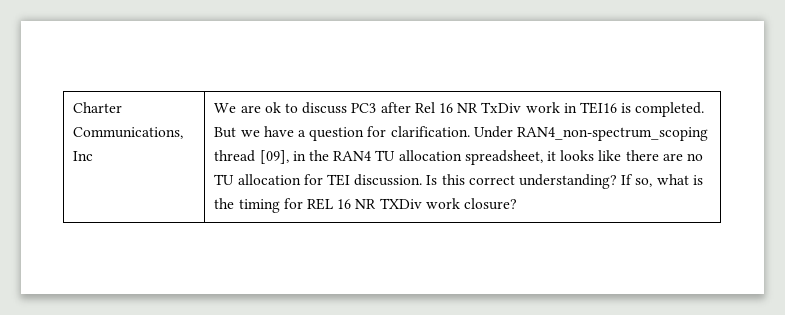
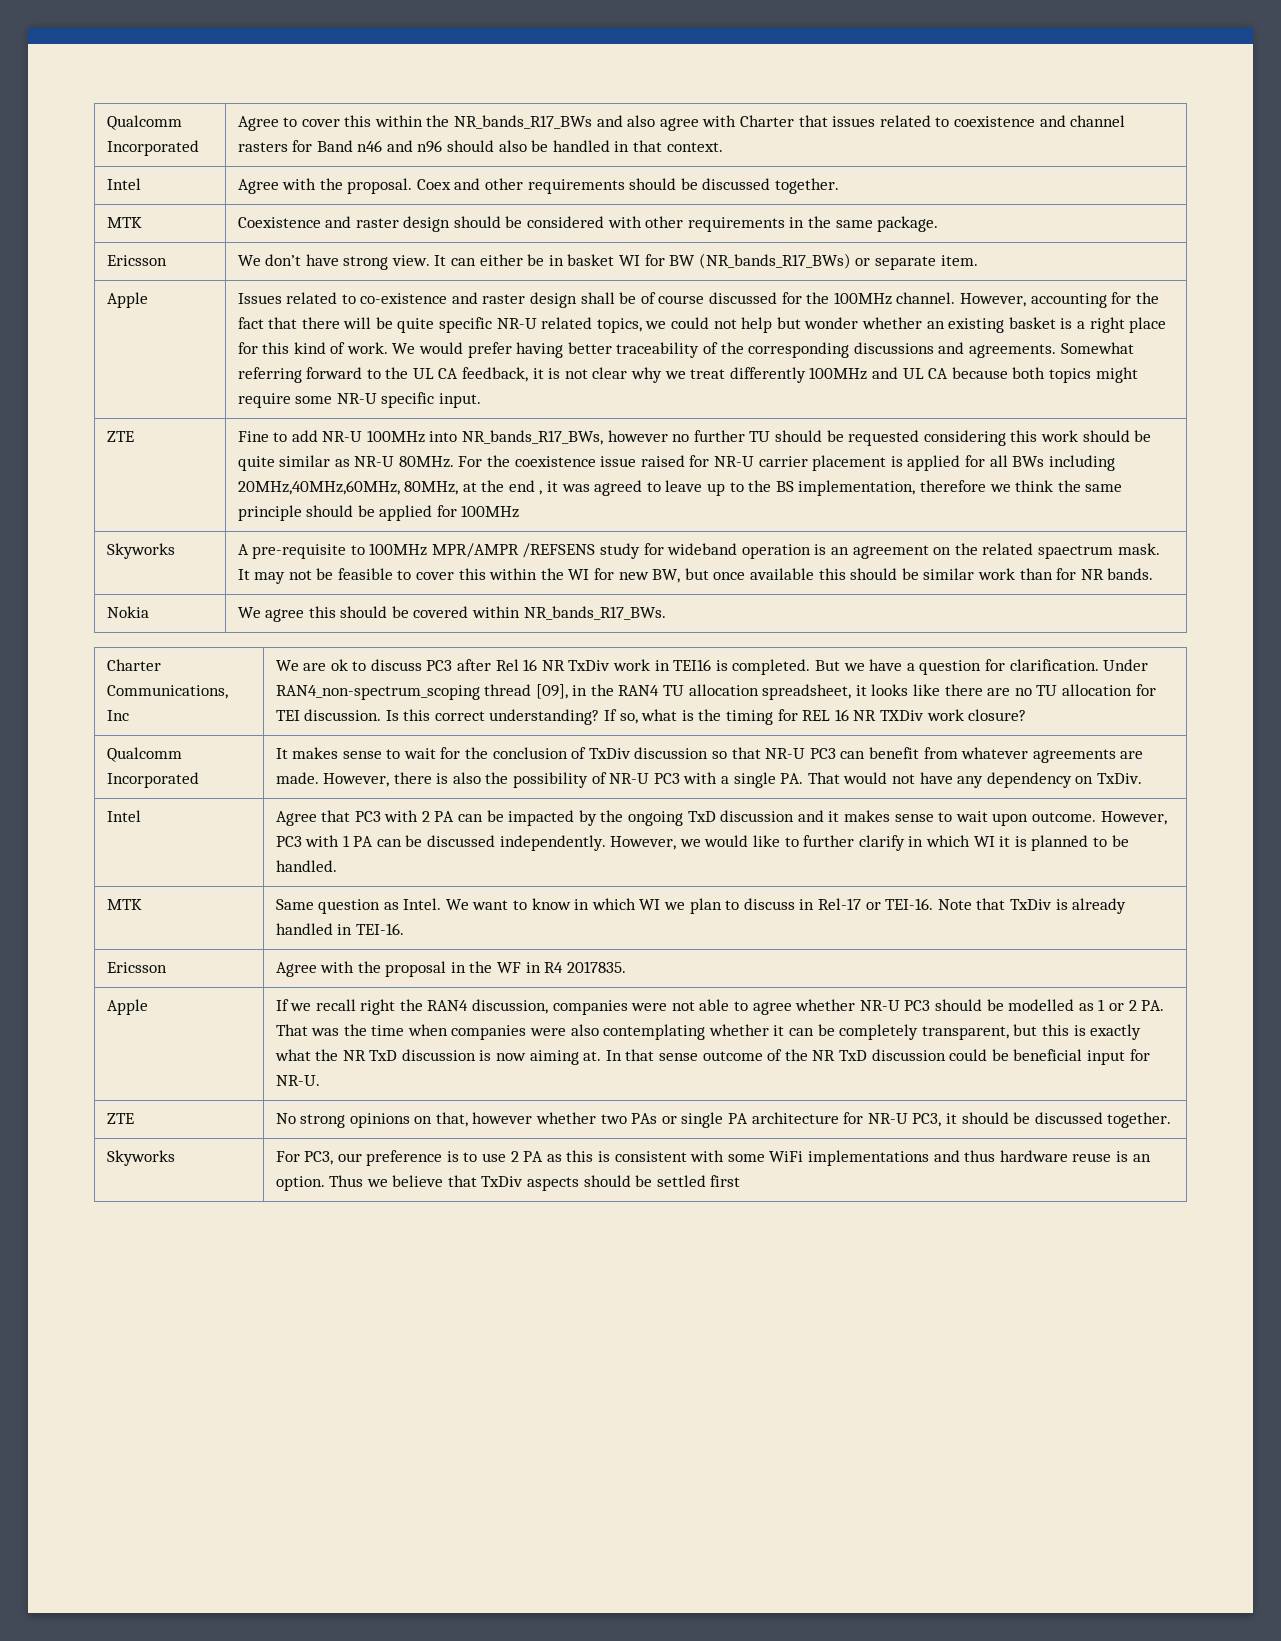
+ Qualcomm Incorporated | Agree to cover this within the NR_bands_R17_BWs and also agree with Charter that issues related to coexistence and channel rasters for Band n46 and n96 should also be handled in that context.
+ Intel | Agree with the proposal. Coex and other requirements should be discussed together.
+ MTK | Coexistence and raster design should be considered with other requirements in the same package.
+ Ericsson | We don’t have strong view. It can either be in basket WI for BW (NR_bands_R17_BWs) or separate item.
+ Apple | Issues related to co-existence and raster design shall be of course discussed for the 100MHz channel. However, accounting for the fact that there will be quite specific NR-U related topics, we could not help but wonder whether an existing basket is a right place for this kind of work. We would prefer having better traceability of the corresponding discussions and agreements. Somewhat referring forward to the UL CA feedback, it is not clear why we treat differently 100MHz and UL CA because both topics might require some NR-U specific input.
+ ZTE | Fine to add NR-U 100MHz into NR_bands_R17_BWs, however no further TU should be requested considering this work should be quite similar as NR-U 80MHz. For the coexistence issue raised for NR-U carrier placement is applied for all BWs including 20MHz,40MHz,60MHz, 80MHz, at the end , it was agreed to leave up to the BS implementation, therefore we think the same principle should be applied for 100MHz
+ Skyworks | A pre-requisite to 100MHz MPR/AMPR /REFSENS study for wideband operation is an agreement on the related spaectrum mask. It may not be feasible to cover this within the WI for new BW, but once available this should be similar work than for NR bands.
+ Nokia | We agree this should be covered within NR_bands_R17_BWs.
+ Qualcomm Incorporated | It makes sense to wait for the conclusion of TxDiv discussion so that NR-U PC3 can benefit from whatever agreements are made. However, there is also the possibility of NR-U PC3 with a single PA. That would not have any dependency on TxDiv.
+ Intel | Agree that PC3 with 2 PA can be impacted by the ongoing TxD discussion and it makes sense to wait upon outcome. However, PC3 with 1 PA can be discussed independently. However, we would like to further clarify in which WI it is planned to be handled.
+ MTK | Same question as Intel. We want to know in which WI we plan to discuss in Rel-17 or TEI-16. Note that TxDiv is already handled in TEI-16.
+ Ericsson | Agree with the proposal in the WF in R4 2017835.
+ Apple | If we recall right the RAN4 discussion, companies were not able to agree whether NR-U PC3 should be modelled as 1 or 2 PA. That was the time when companies were also contemplating whether it can be completely transparent, but this is exactly what the NR TxD discussion is now aiming at. In that sense outcome of the NR TxD discussion could be beneficial input for NR-U.
+ ZTE | No strong opinions on that, however whether two PAs or single PA architecture for NR-U PC3, it should be discussed together.
+ Skyworks | For PC3, our preference is to use 2 PA as this is consistent with some WiFi implementations and thus hardware reuse is an option. Thus we believe that TxDiv aspects should be settled first

